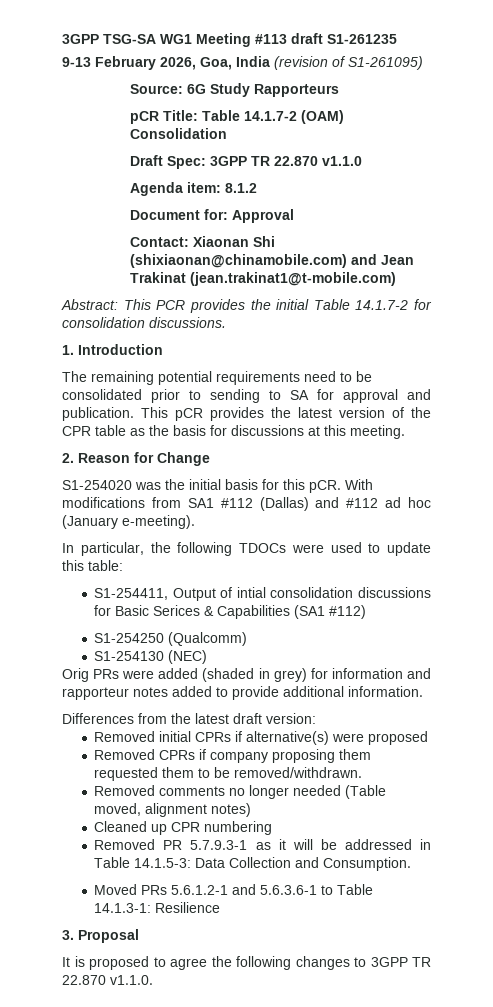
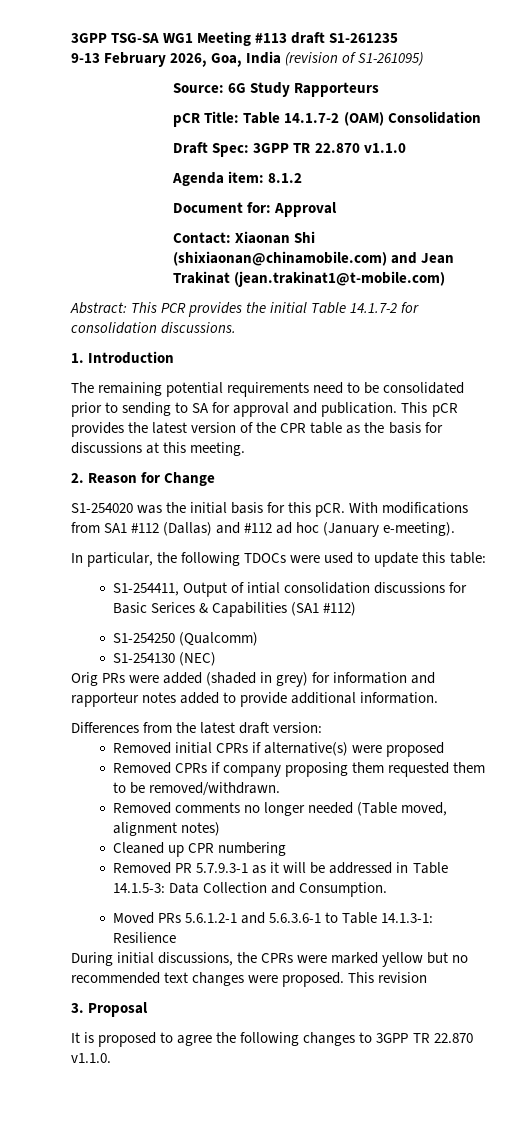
+ During initial discussions, the CPRs were marked yellow but no recommended text changes were proposed. This revision

